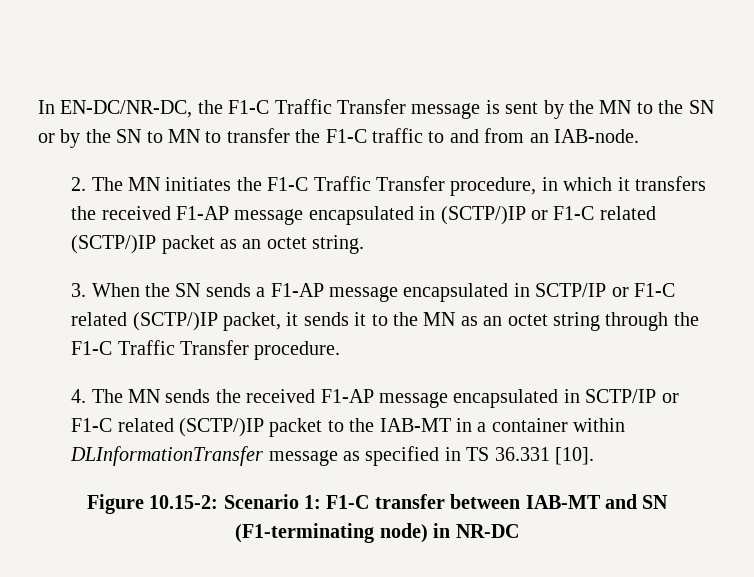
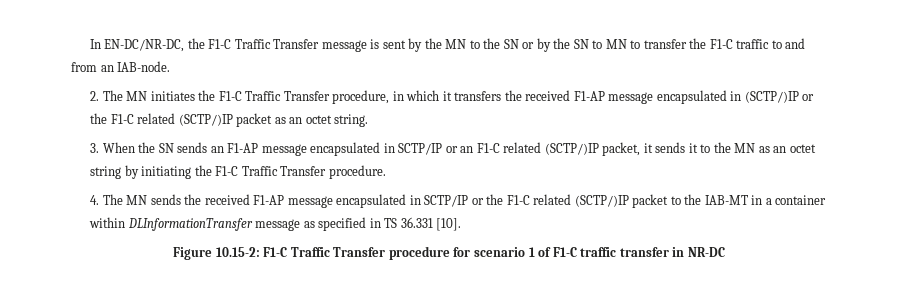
- 2. The MN initiates the F1-C Traffic Transfer procedure, in which it transfers the received F1-AP message encapsulated in (SCTP/)IP or F1-C related (SCTP/)IP packet as an octet string.
+ 2. The MN initiates the F1-C Traffic Transfer procedure, in which it transfers the received F1-AP message encapsulated in (SCTP/)IP or the F1-C related (SCTP/)IP packet as an octet string.
- 3. When the SN sends a F1-AP message encapsulated in SCTP/IP or F1-C related (SCTP/)IP packet, it sends it to the MN as an octet string through the F1-C Traffic Transfer procedure.
+ 3. When the SN sends an F1-AP message encapsulated in SCTP/IP or an F1-C related (SCTP/)IP packet, it sends it to the MN as an octet string by initiating the F1-C Traffic Transfer procedure.
- 4. The MN sends the received F1-AP message encapsulated in SCTP/IP or F1-C related (SCTP/)IP packet to the IAB-MT in a container within DLInformationTransfer message as specified in TS 36.331 [10].
+ 4. The MN sends the received F1-AP message encapsulated in SCTP/IP or the F1-C related (SCTP/)IP packet to the IAB-MT in a container within DLInformationTransfer message as specified in TS 36.331 [10].
- Figure 10.15-2: Scenario 1: F1-C transfer between IAB-MT and SN (F1-terminating node) in NR-DC
+ Figure 10.15-2: F1-C Traffic Transfer procedure for scenario 1 of F1-C traffic transfer in NR-DC

